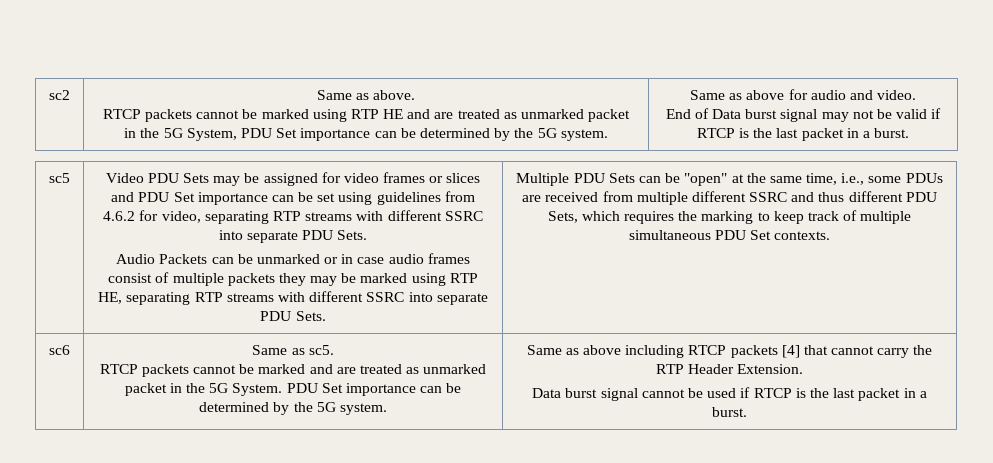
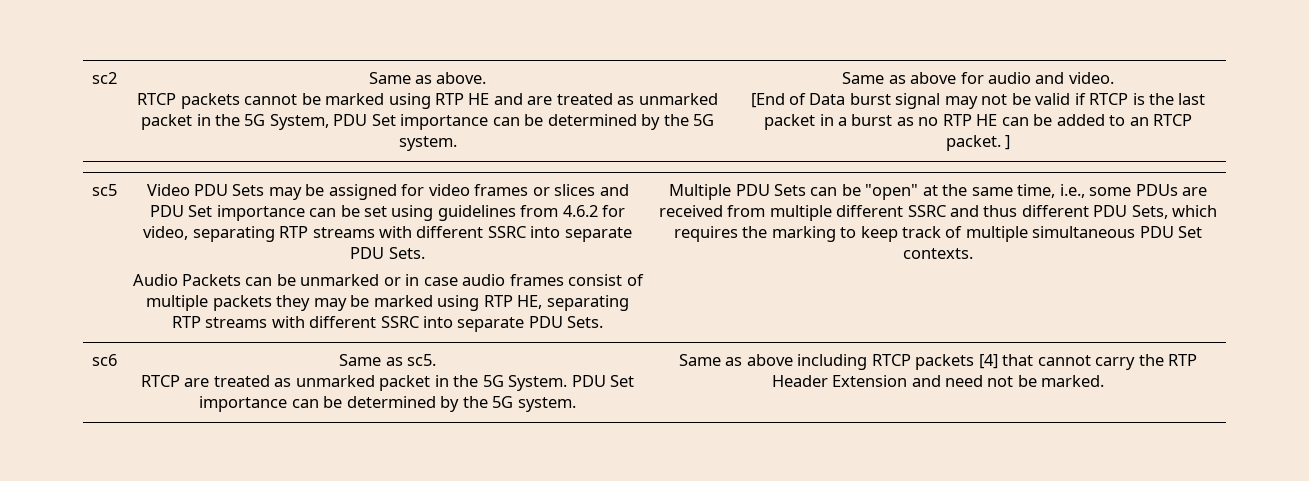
- End of Data burst signal may not be valid if RTCP is the last packet in a burst.
+ [End of Data burst signal may not be valid if RTCP is the last packet in a burst as no RTP HE can be added to an RTCP packet. ]
- RTCP packets cannot be marked and are treated as unmarked packet in the 5G System.
+ RTCP are treated as unmarked packet in the 5G System.
- Same as above including RTCP packets [4] that cannot carry the RTP Header Extension.
- Data burst signal cannot be used if RTCP is the last packet in a burst.
+ Same as above including RTCP packets [4] that cannot carry the RTP Header Extension and need not be marked.

